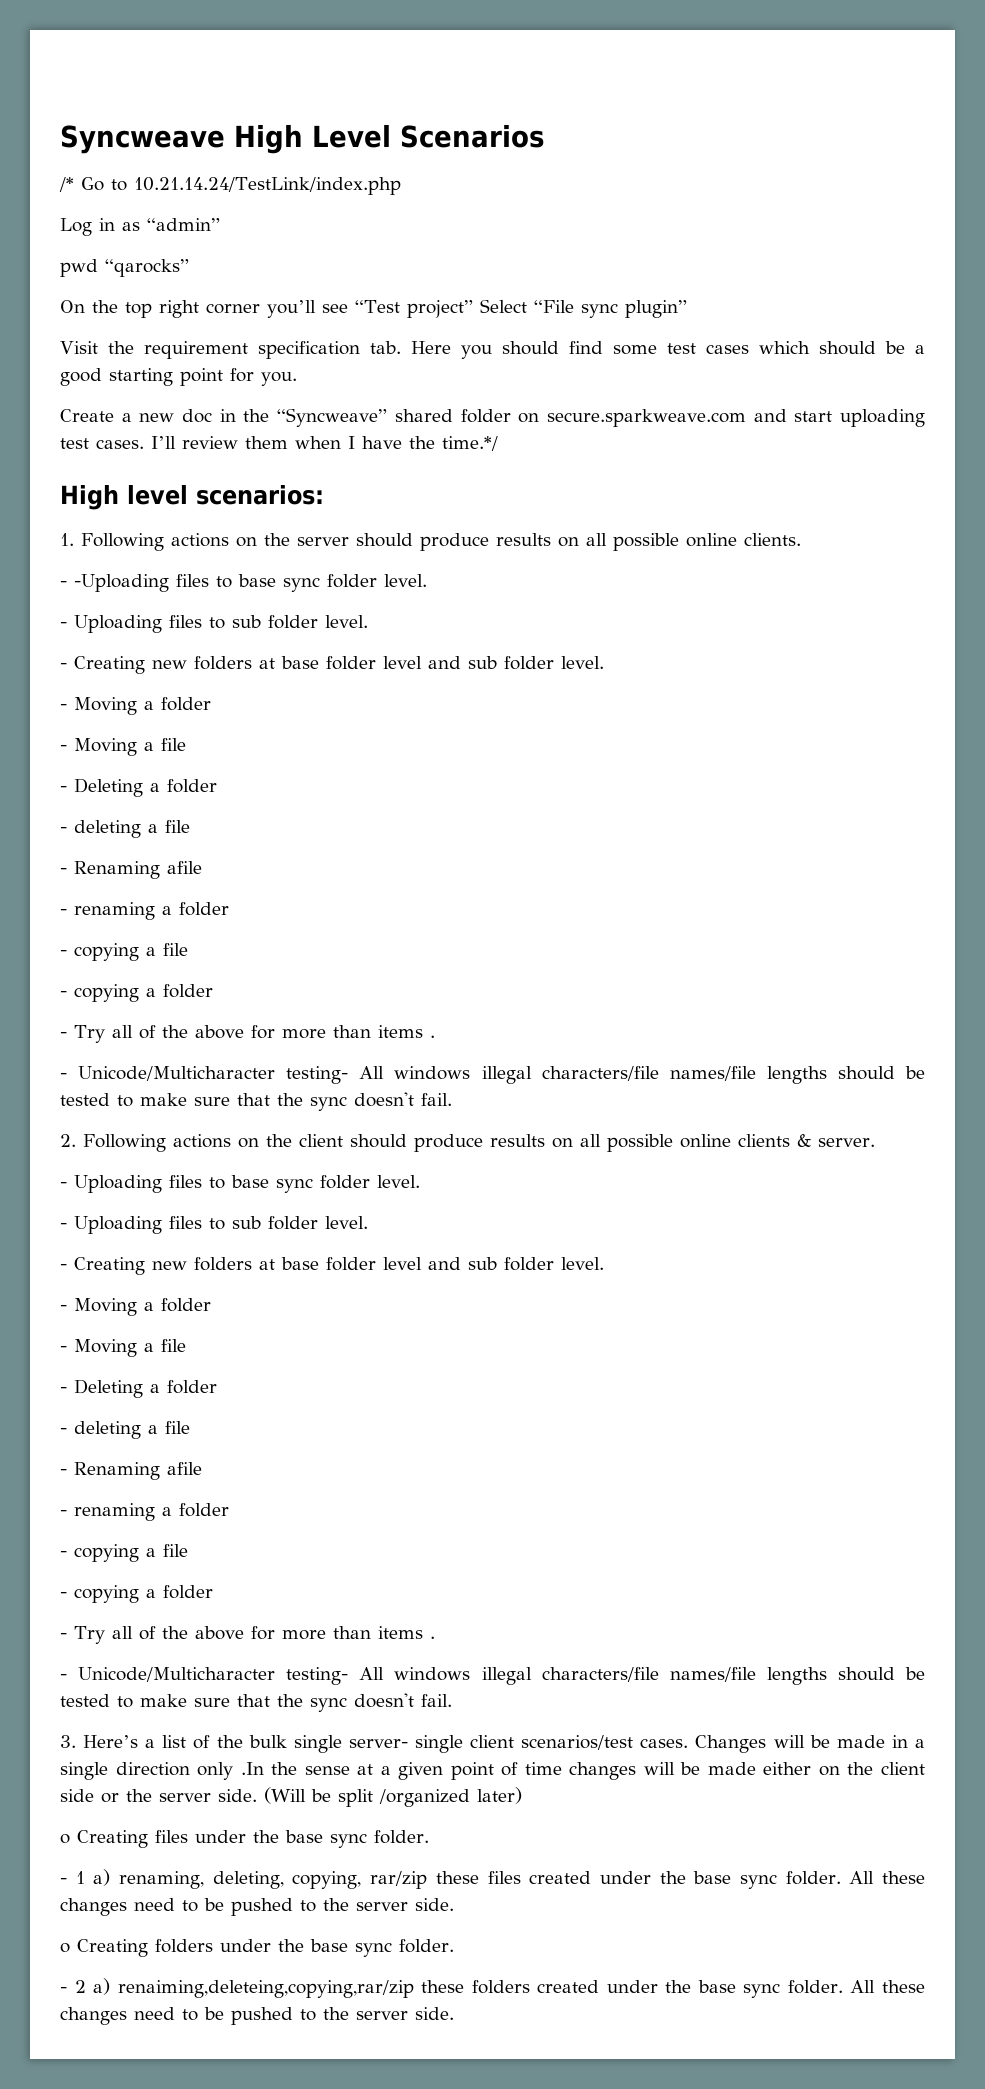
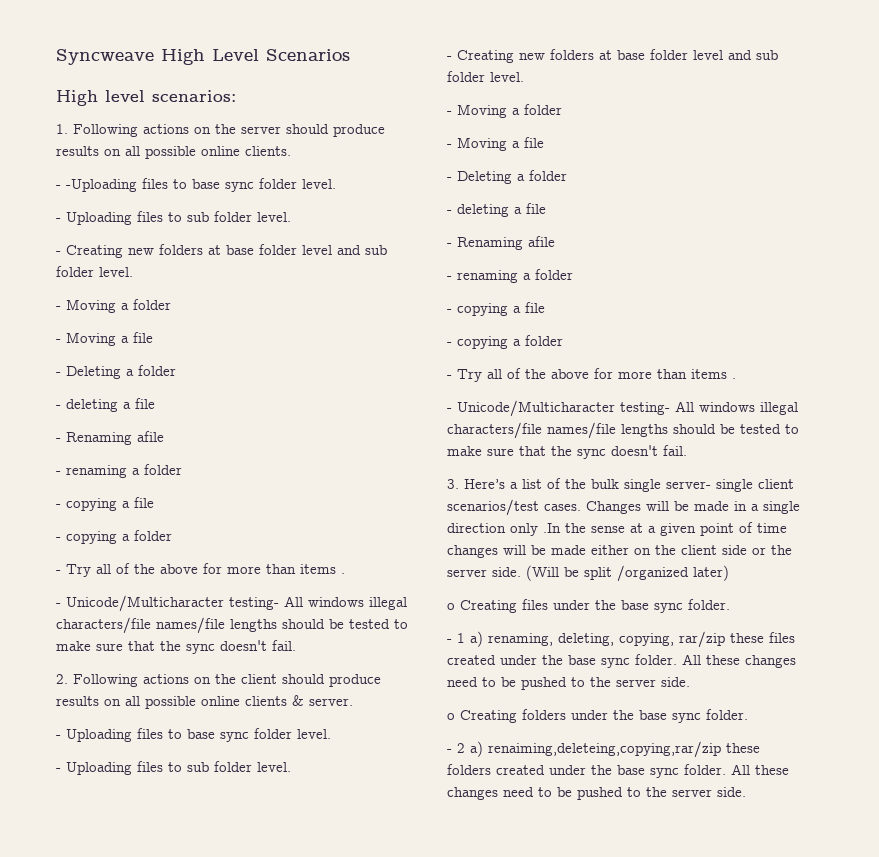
- /* Go to 10.21.14.24/TestLink/index.php
- Log in as “admin”
- pwd “qarocks”
- On the top right corner you’ll see “Test project” Select “File sync plugin”
- Visit the requirement specification tab. Here you should find some test cases which should be a good starting point for you.
- Create a new doc in the “Syncweave” shared folder on secure.sparkweave.com and start uploading test cases. I’ll review them when I have the time.*/

